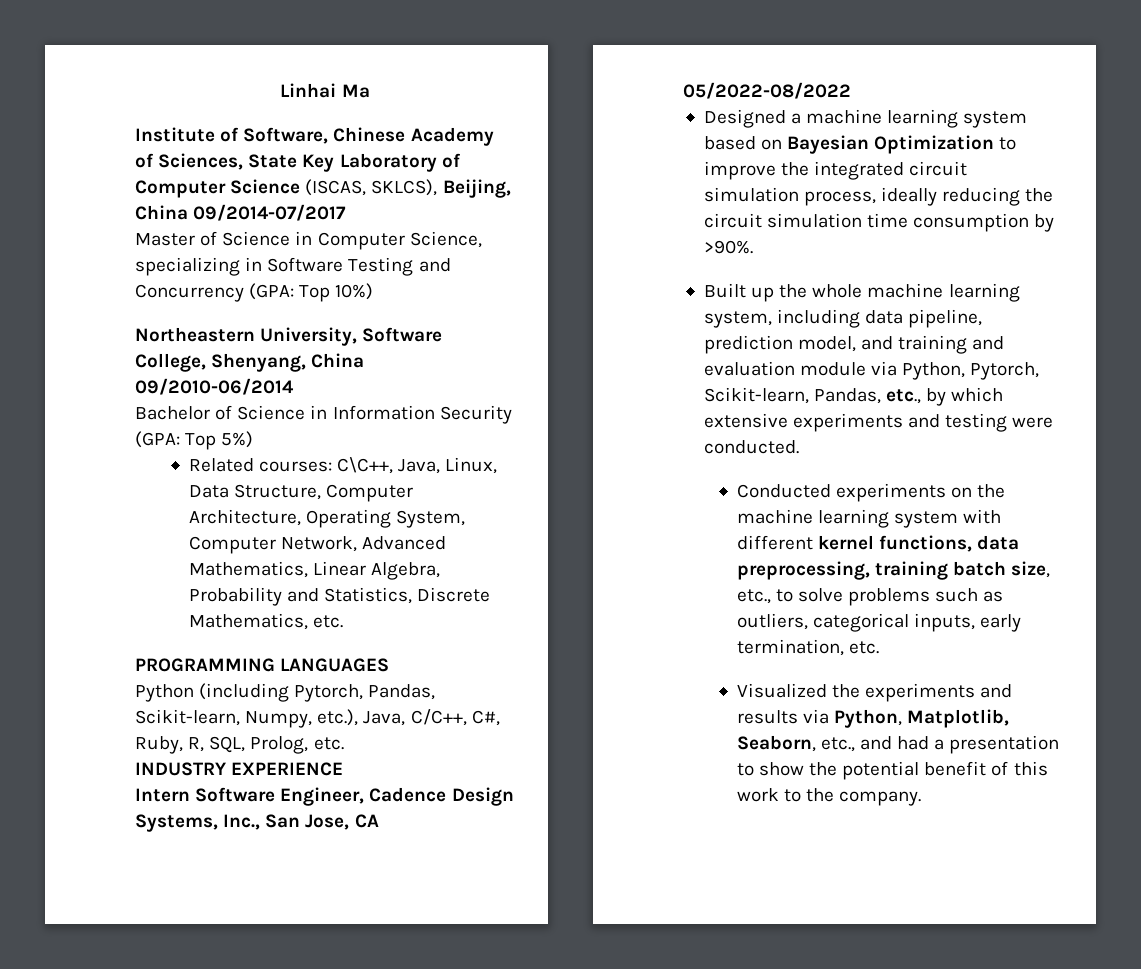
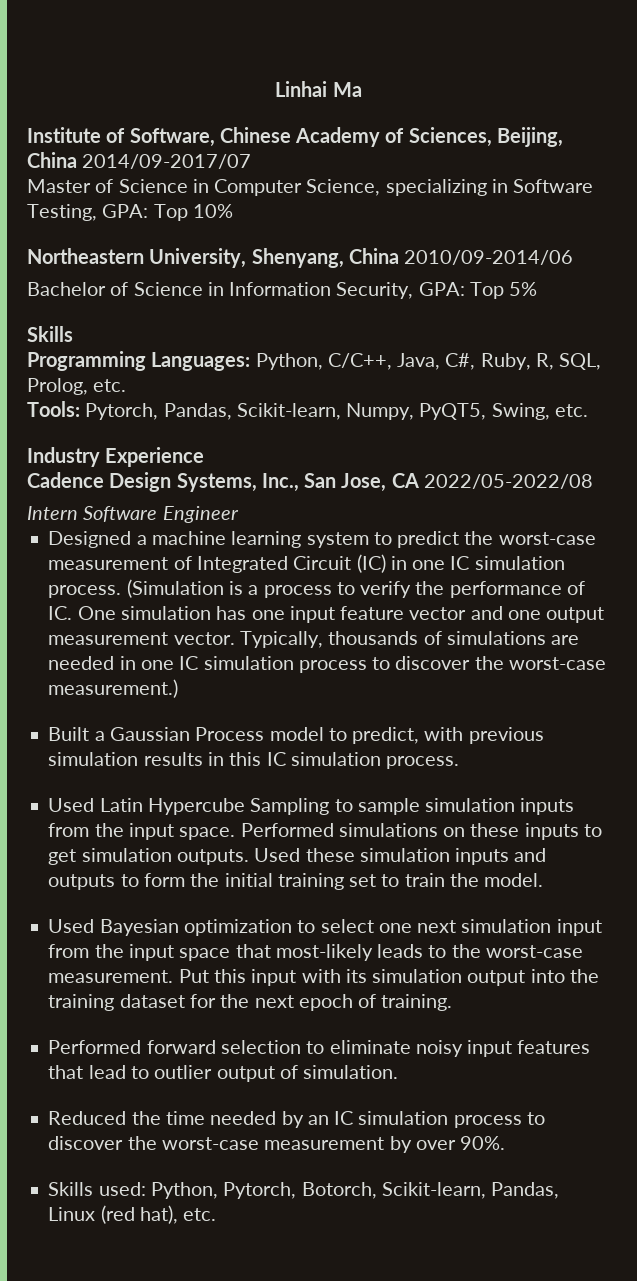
- Institute of Software, Chinese Academy of Sciences, State Key Laboratory of Computer Science (ISCAS, SKLCS), Beijing, China 09/2014-07/2017
+ Institute of Software, Chinese Academy of Sciences, Beijing, China 2014/09-2017/07
- Master of Science in Computer Science, specializing in Software Testing and Concurrency (GPA: Top 10%)
+ Master of Science in Computer Science, specializing in Software Testing, GPA: Top 10%
- Northeastern University, Software College, Shenyang, China 09/2010-06/2014
+ Northeastern University, Shenyang, China 2010/09-2014/06
- Bachelor of Science in Information Security (GPA: Top 5%)
- Related courses: C\C++, Java, Linux, Data Structure, Computer Architecture, Operating System, Computer Network, Advanced Mathematics, Linear Algebra, Probability and Statistics, Discrete Mathematics, etc.
- PROGRAMMING LANGUAGES
- Python (including Pytorch, Pandas, Scikit-learn, Numpy, etc.), Java, C/C++, C#, Ruby, R, SQL, Prolog, etc.
+ Bachelor of Science in Information Security, GPA: Top 5%
+ Skills
+ Programming Languages: Python, C/C++, Java, C#, Ruby, R, SQL, Prolog, etc.
- INDUSTRY EXPERIENCE
- Intern Software Engineer, Cadence Design Systems, Inc., San Jose, CA 05/2022-08/2022
+ Tools: Pytorch, Pandas, Scikit-learn, Numpy, PyQT5, Swing, etc.
+ Industry Experience
+ Cadence Design Systems, Inc., San Jose, CA 2022/05-2022/08
+ Intern Software Engineer
- Designed a machine learning system based on Bayesian Optimization to improve the integrated circuit simulation process, ideally reducing the circuit simulation time consumption by >90%.
- Built up the whole machine learning system, including data pipeline, prediction model, and training and evaluation module via Python, Pytorch, Scikit-learn, Pandas, etc., by which extensive experiments and testing were conducted.
- Conducted experiments on the machine learning system with different kernel functions, data preprocessing, training batch size, etc., to solve problems such as outliers, categorical inputs, early termination, etc.
- Visualized the experiments and results via Python, Matplotlib, Seaborn, etc., and had a presentation to show the potential benefit of this work to the company.
+ Designed a machine learning system to predict the worst-case measurement of Integrated Circuit (IC) in one IC simulation process. (Simulation is a process to verify the performance of IC. One simulation has one input feature vector and one output measurement vector. Typically, thousands of simulations are needed in one IC simulation process to discover the worst-case measurement.)
+ Built a Gaussian Process model to predict, with previous simulation results in this IC simulation process.
+ Used Latin Hypercube Sampling to sample simulation inputs from the input space. Performed simulations on these inputs to get simulation outputs. Used these simulation inputs and outputs to form the initial training set to train the model.
+ Used Bayesian optimization to select one next simulation input from the input space that most-likely leads to the worst-case measurement. Put this input with its simulation output into the training dataset for the next epoch of training.
+ Performed forward selection to eliminate noisy input features that lead to outlier output of simulation.
+ Reduced the time needed by an IC simulation process to discover the worst-case measurement by over 90%.
+ Skills used: Python, Pytorch, Botorch, Scikit-learn, Pandas, Linux (red hat), etc.

